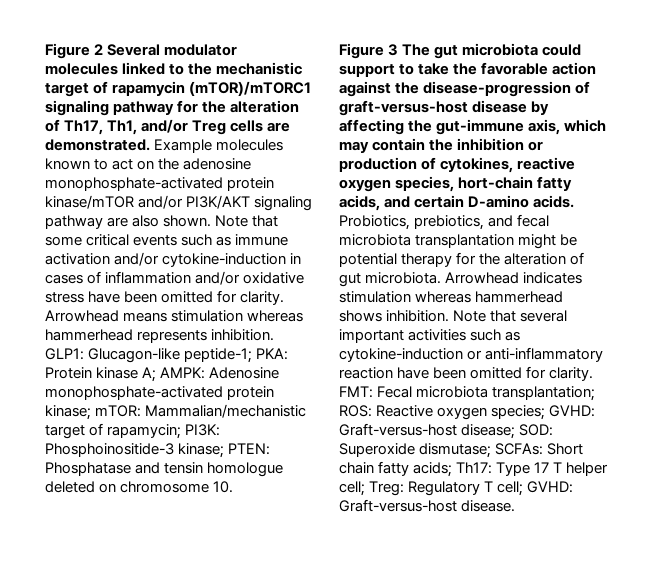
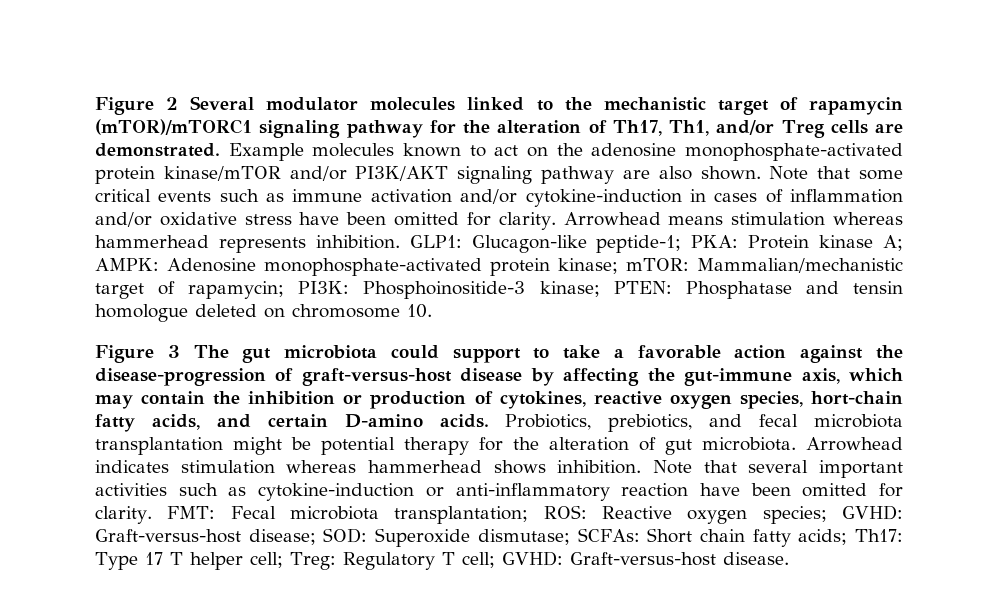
- Figure 3 The gut microbiota could support to take the favorable action against the disease-progression of graft-versus-host disease by affecting the gut-immune axis, which may contain the inhibition or production of cytokines, reactive oxygen species, hort-chain fatty acids, and certain D-amino acids.
+ Figure 3 The gut microbiota could support to take a favorable action against the disease-progression of graft-versus-host disease by affecting the gut-immune axis, which may contain the inhibition or production of cytokines, reactive oxygen species, hort-chain fatty acids, and certain D-amino acids.

